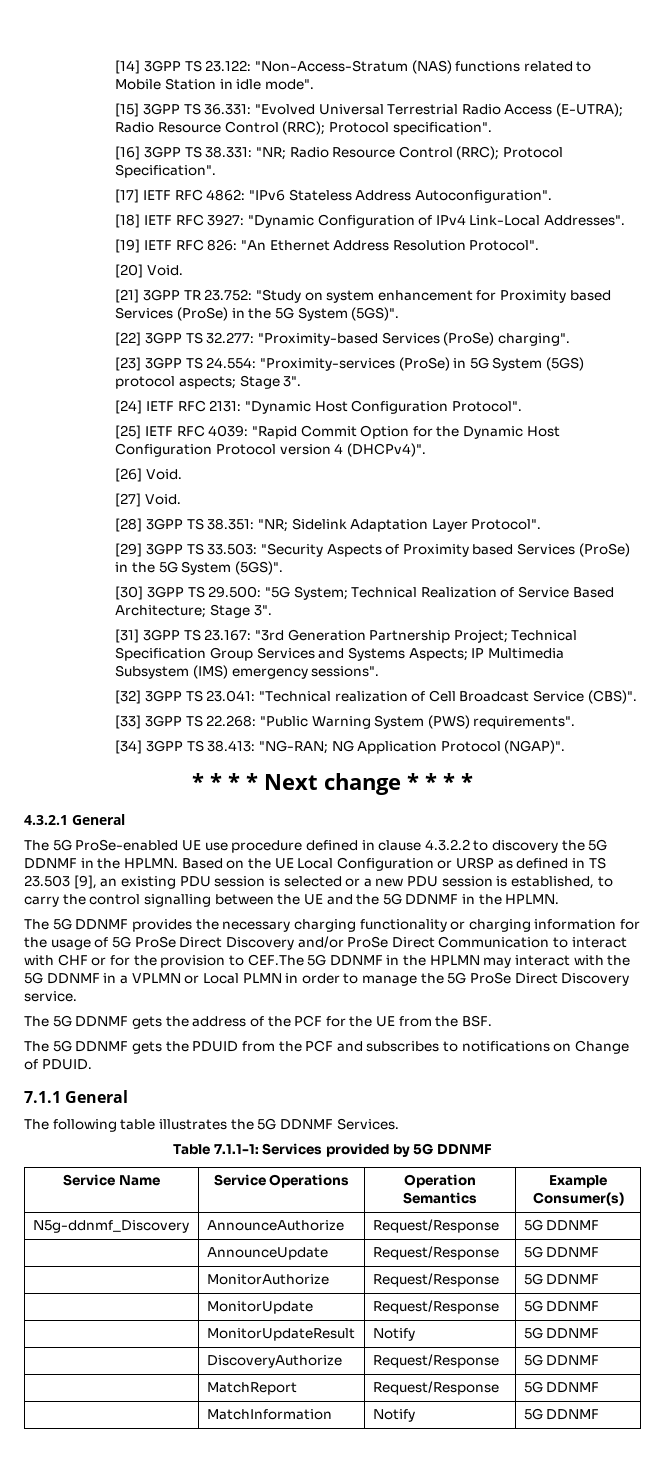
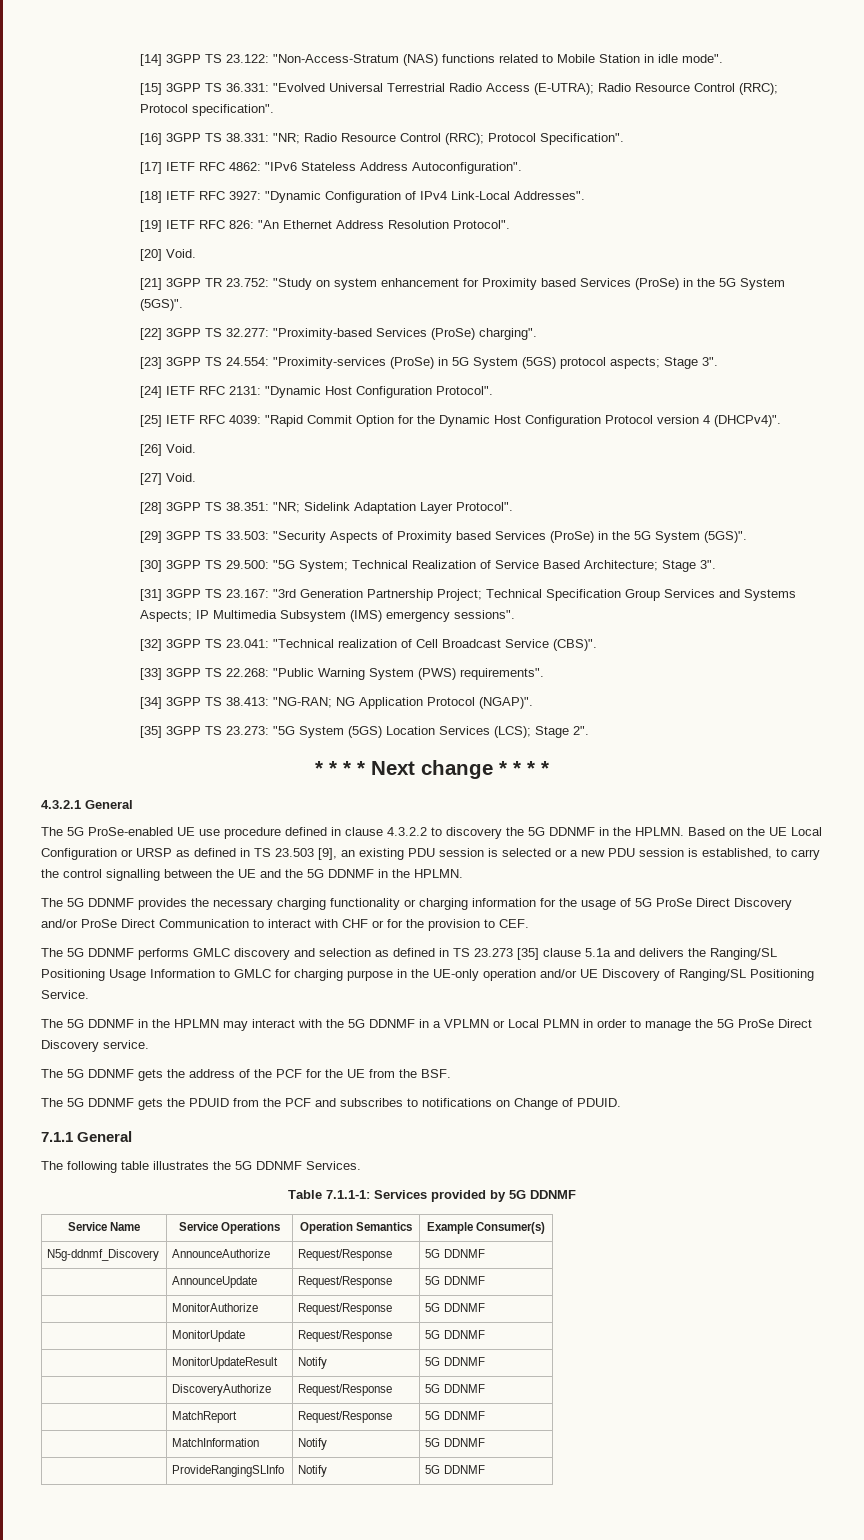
+ [35] 3GPP TS 23.273: "5G System (5GS) Location Services (LCS); Stage 2".
- The 5G DDNMF provides the necessary charging functionality or charging information for the usage of 5G ProSe Direct Discovery and/or ProSe Direct Communication to interact with CHF or for the provision to CEF.The 5G DDNMF in the HPLMN may interact with the 5G DDNMF in a VPLMN or Local PLMN in order to manage the 5G ProSe Direct Discovery service.
+ The 5G DDNMF provides the necessary charging functionality or charging information for the usage of 5G ProSe Direct Discovery and/or ProSe Direct Communication to interact with CHF or for the provision to CEF.
+ The 5G DDNMF performs GMLC discovery and selection as defined in TS 23.273 [35] clause 5.1a and delivers the Ranging/SL Positioning Usage Information to GMLC for charging purpose in the UE-only operation and/or UE Discovery of Ranging/SL Positioning Service.
+ The 5G DDNMF in the HPLMN may interact with the 5G DDNMF in a VPLMN or Local PLMN in order to manage the 5G ProSe Direct Discovery service.
+ | ProvideRangingSLInfo | Notify | 5G DDNMF

